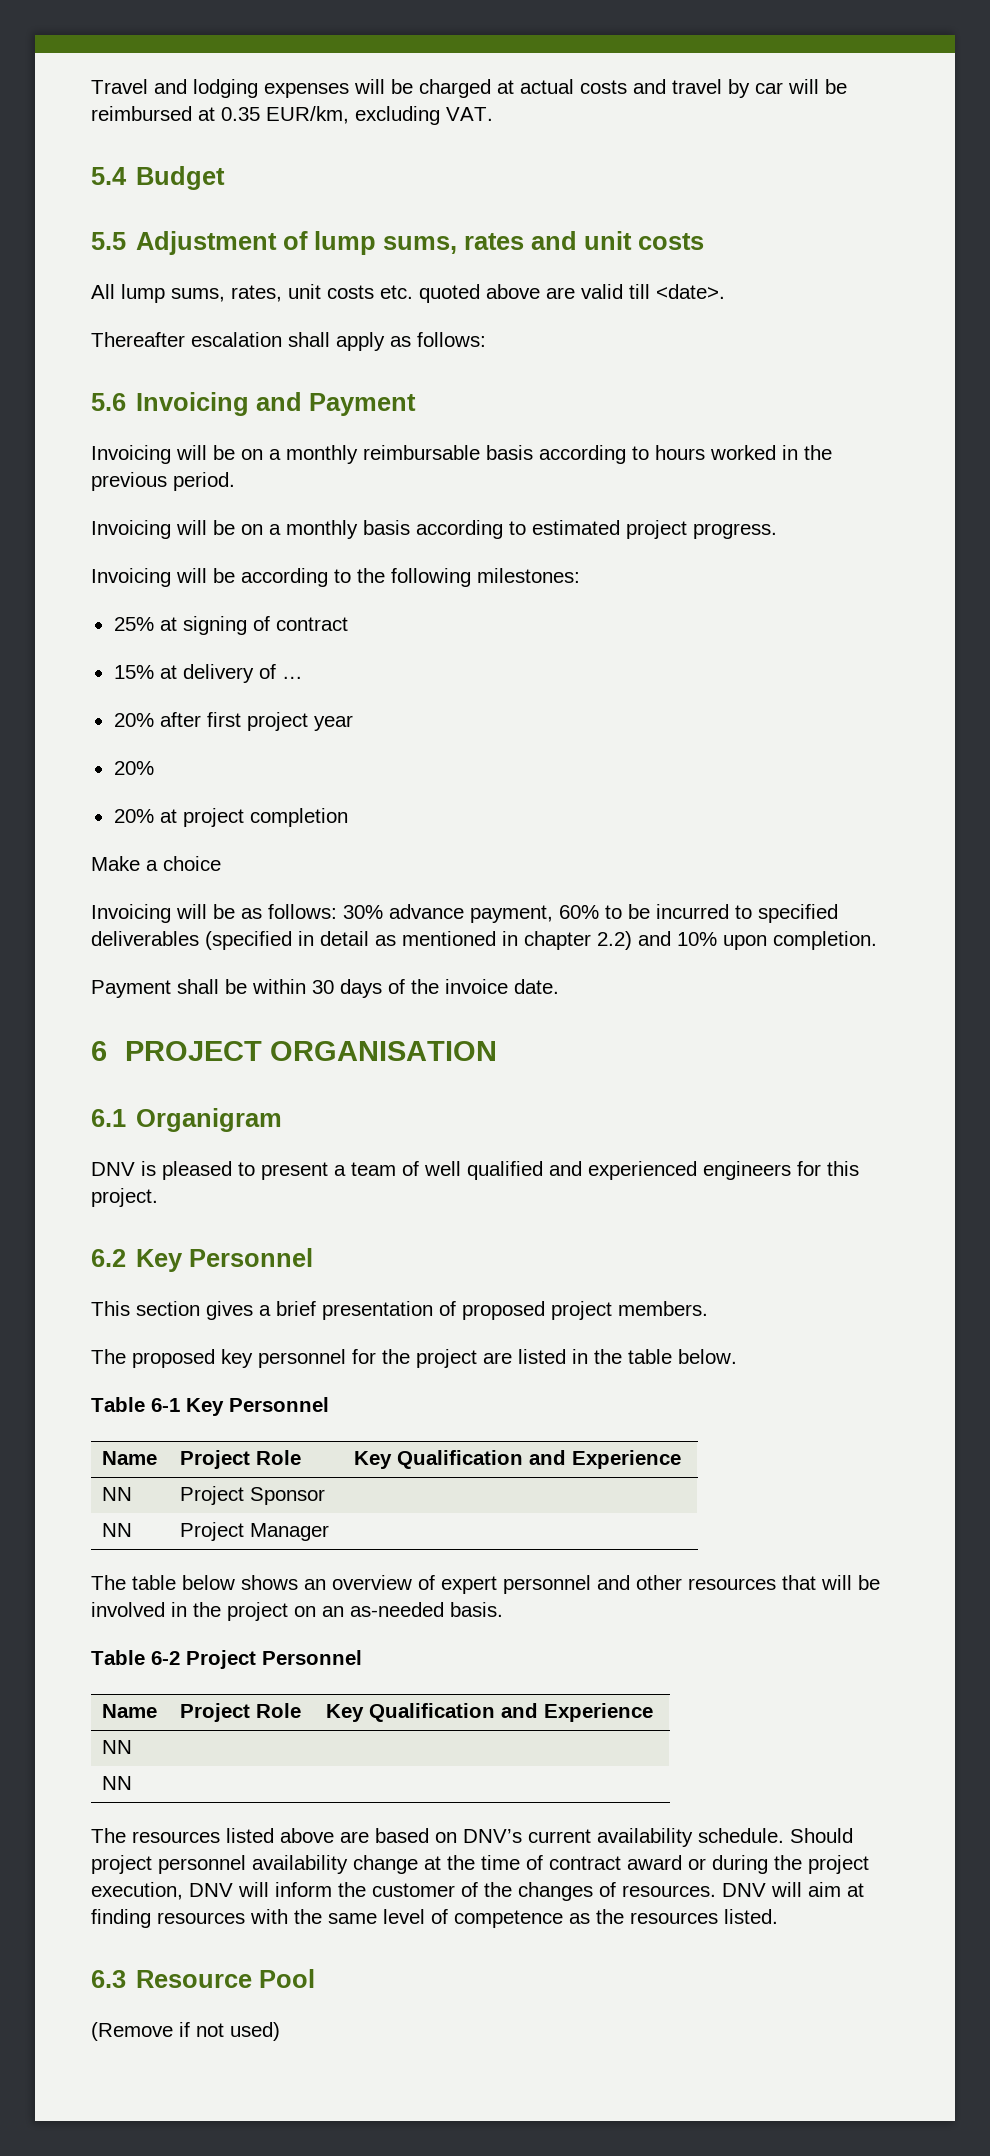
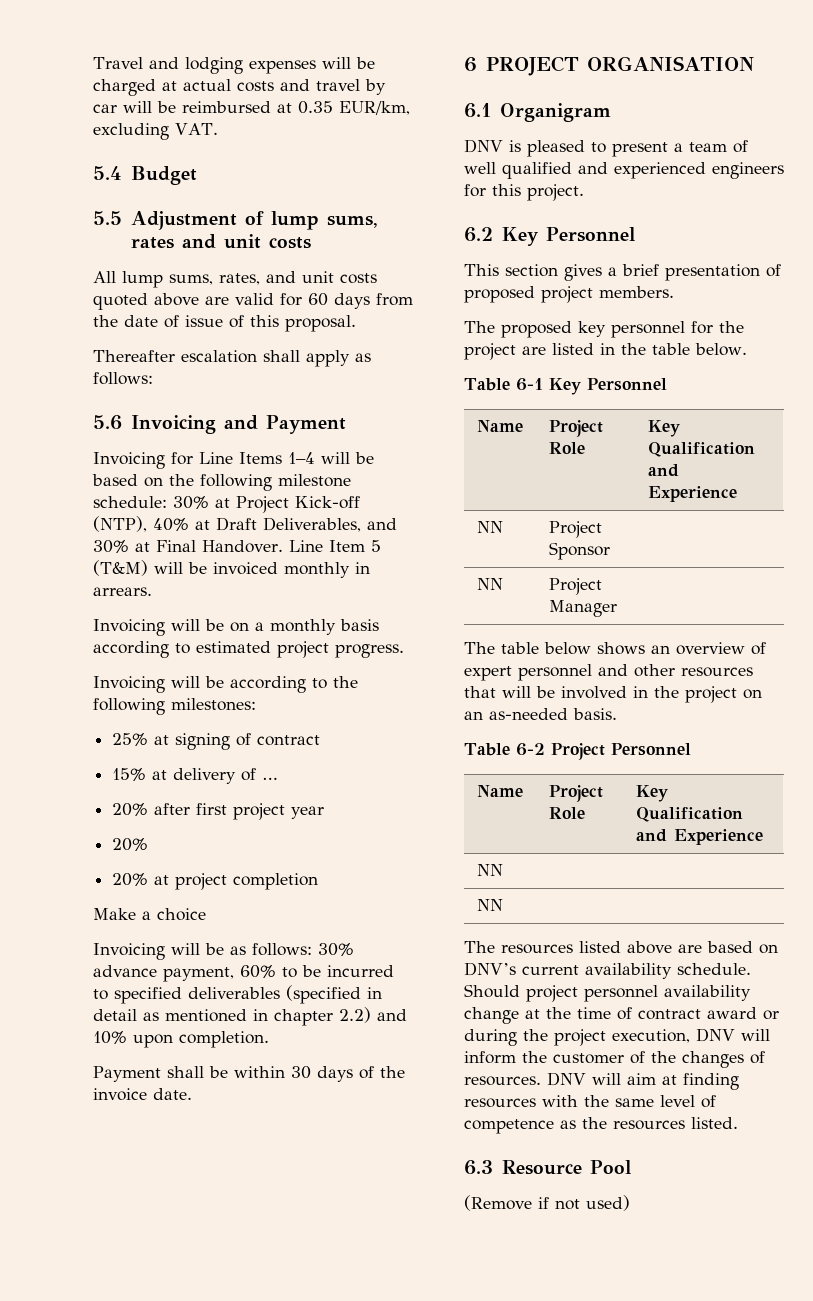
- All lump sums, rates, unit costs etc. quoted above are valid till <date>.
+ All lump sums, rates, and unit costs quoted above are valid for 60 days from the date of issue of this proposal.
- Invoicing will be on a monthly reimbursable basis according to hours worked in the previous period.
+ Invoicing for Line Items 1–4 will be based on the following milestone schedule: 30% at Project Kick-off (NTP), 40% at Draft Deliverables, and 30% at Final Handover. Line Item 5 (T&M) will be invoiced monthly in arrears.

